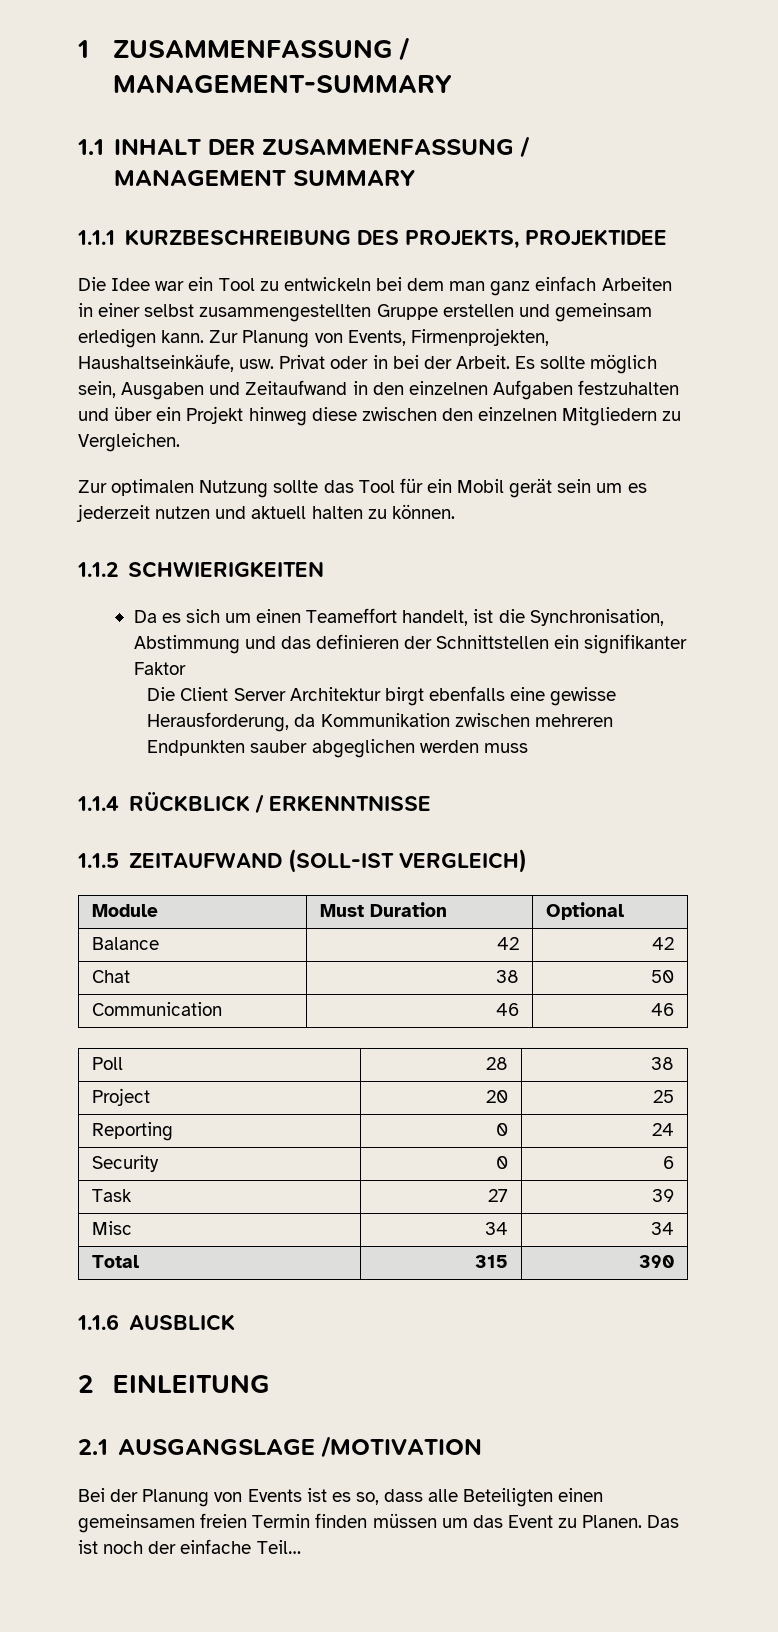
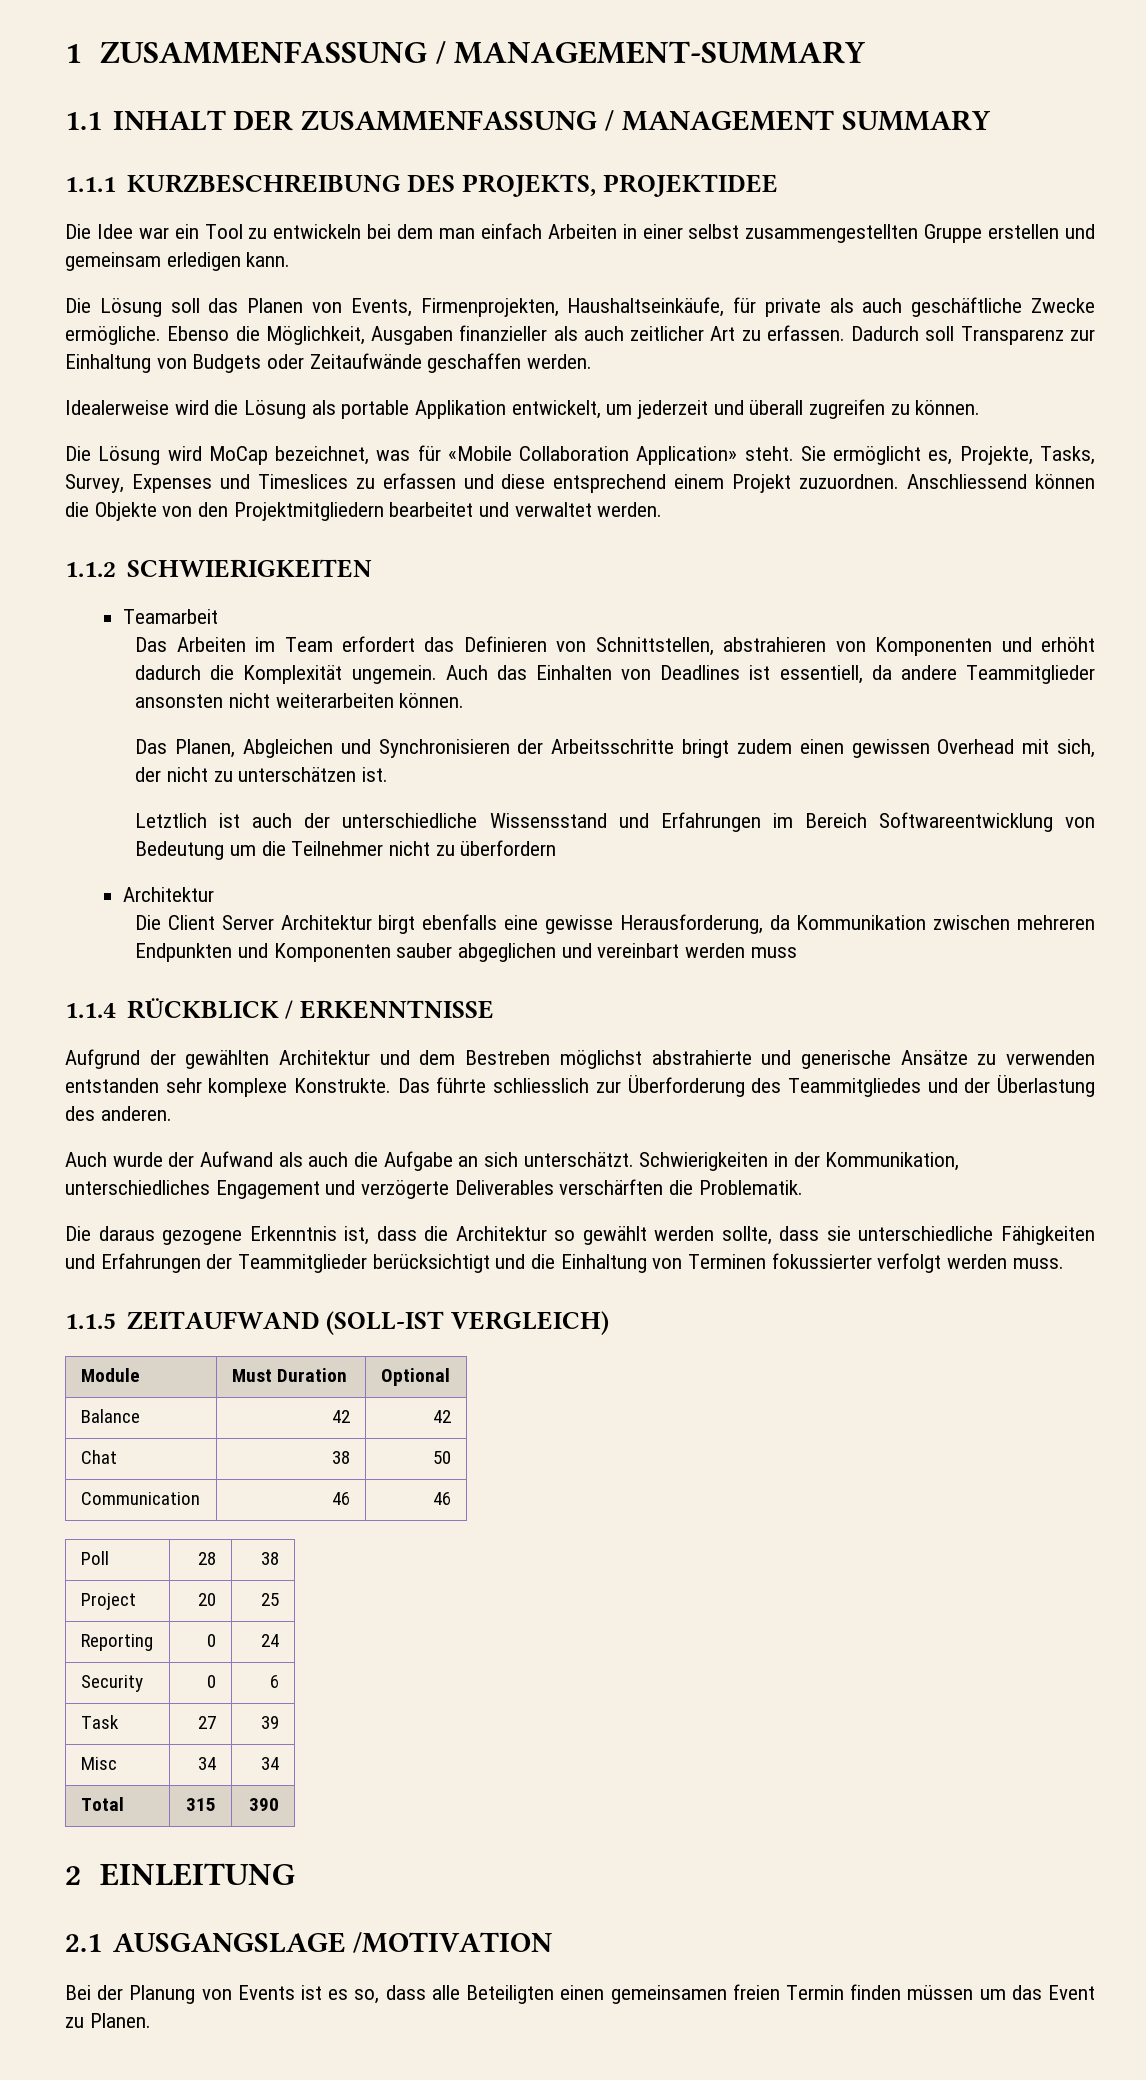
- Die Idee war ein Tool zu entwickeln bei dem man ganz einfach Arbeiten in einer selbst zusammengestellten Gruppe erstellen und gemeinsam erledigen kann. Zur Planung von Events, Firmenprojekten, Haushaltseinkäufe, usw. Privat oder in bei der Arbeit. Es sollte möglich sein, Ausgaben und Zeitaufwand in den einzelnen Aufgaben festzuhalten und über ein Projekt hinweg diese zwischen den einzelnen Mitgliedern zu Vergleichen.
- Zur optimalen Nutzung sollte das Tool für ein Mobil gerät sein um es jederzeit nutzen und aktuell halten zu können.
+ Die Idee war ein Tool zu entwickeln bei dem man einfach Arbeiten in einer selbst zusammengestellten Gruppe erstellen und gemeinsam erledigen kann.
+ Die Lösung soll das Planen von Events, Firmenprojekten, Haushaltseinkäufe, für private als auch geschäftliche Zwecke ermögliche. Ebenso die Möglichkeit, Ausgaben finanzieller als auch zeitlicher Art zu erfassen. Dadurch soll Transparenz zur Einhaltung von Budgets oder Zeitaufwände geschaffen werden.
+ Idealerweise wird die Lösung als portable Applikation entwickelt, um jederzeit und überall zugreifen zu können.
+ Die Lösung wird MoCap bezeichnet, was für «Mobile Collaboration Application» steht. Sie ermöglicht es, Projekte, Tasks, Survey, Expenses und Timeslices zu erfassen und diese entsprechend einem Projekt zuzuordnen. Anschliessend können die Objekte von den Projektmitgliedern bearbeitet und verwaltet werden.
  1.1.2 SCHWIERIGKEITEN
- Da es sich um einen Teameffort handelt, ist die Synchronisation, Abstimmung und das definieren der Schnittstellen ein signifikanter Faktor
+ Teamarbeit
+ Das Arbeiten im Team erfordert das Definieren von Schnittstellen, abstrahieren von Komponenten und erhöht dadurch die Komplexität ungemein. Auch das Einhalten von Deadlines ist essentiell, da andere Teammitglieder ansonsten nicht weiterarbeiten können.
+ Das Planen, Abgleichen und Synchronisieren der Arbeitsschritte bringt zudem einen gewissen Overhead mit sich, der nicht zu unterschätzen ist.
+ Letztlich ist auch der unterschiedliche Wissensstand und Erfahrungen im Bereich Softwareentwicklung von Bedeutung um die Teilnehmer nicht zu überfordern
+ Architektur
- Die Client Server Architektur birgt ebenfalls eine gewisse Herausforderung, da Kommunikation zwischen mehreren Endpunkten sauber abgeglichen werden muss
+ Die Client Server Architektur birgt ebenfalls eine gewisse Herausforderung, da Kommunikation zwischen mehreren Endpunkten und Komponenten sauber abgeglichen und vereinbart werden muss
+ Aufgrund der gewählten Architektur und dem Bestreben möglichst abstrahierte und generische Ansätze zu verwenden entstanden sehr komplexe Konstrukte. Das führte schliesslich zur Überforderung des Teammitgliedes und der Überlastung des anderen.
+ Auch wurde der Aufwand als auch die Aufgabe an sich unterschätzt. Schwierigkeiten in der Kommunikation, unterschiedliches Engagement und verzögerte Deliverables verschärften die Problematik.
+ Die daraus gezogene Erkenntnis ist, dass die Architektur so gewählt werden sollte, dass sie unterschiedliche Fähigkeiten und Erfahrungen der Teammitglieder berücksichtigt und die Einhaltung von Terminen fokussierter verfolgt werden muss.
- 1.1.6 AUSBLICK
- Das ist noch der einfache Teil…

